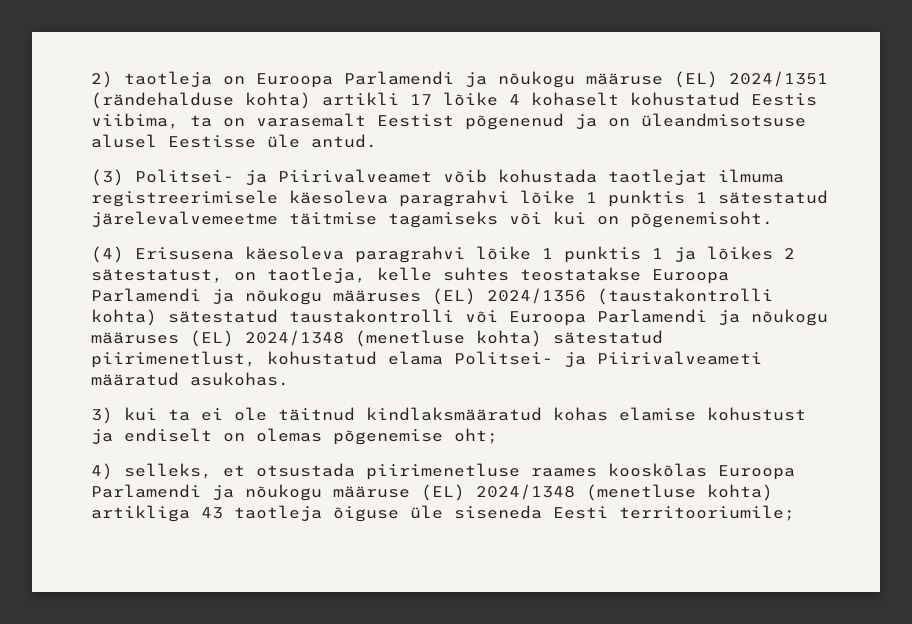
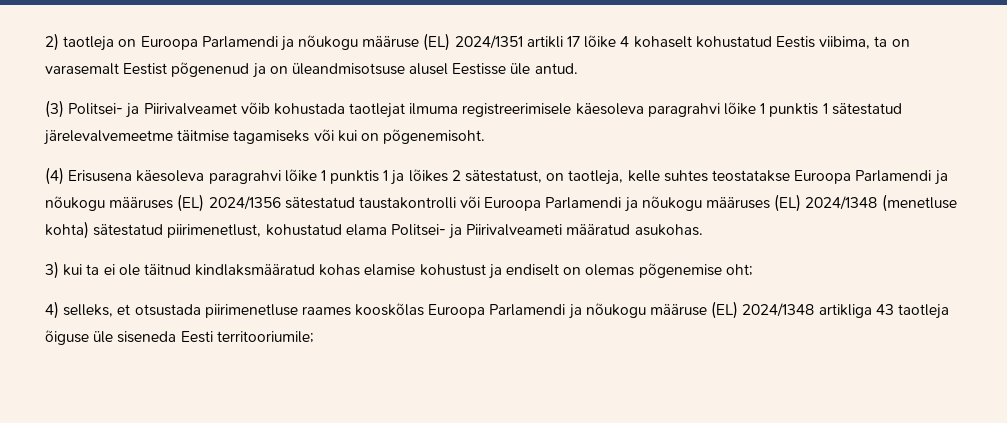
- 2) taotleja on Euroopa Parlamendi ja nõukogu määruse (EL) 2024/1351 (rändehalduse kohta) artikli 17 lõike 4 kohaselt kohustatud Eestis viibima, ta on varasemalt Eestist põgenenud ja on üleandmisotsuse alusel Eestisse üle antud.
+ 2) taotleja on Euroopa Parlamendi ja nõukogu määruse (EL) 2024/1351 artikli 17 lõike 4 kohaselt kohustatud Eestis viibima, ta on varasemalt Eestist põgenenud ja on üleandmisotsuse alusel Eestisse üle antud.
- (4) Erisusena käesoleva paragrahvi lõike 1 punktis 1 ja lõikes 2 sätestatust, on taotleja, kelle suhtes teostatakse Euroopa Parlamendi ja nõukogu määruses (EL) 2024/1356 (taustakontrolli kohta) sätestatud taustakontrolli või Euroopa Parlamendi ja nõukogu määruses (EL) 2024/1348 (menetluse kohta) sätestatud piirimenetlust, kohustatud elama Politsei- ja Piirivalveameti määratud asukohas.
+ (4) Erisusena käesoleva paragrahvi lõike 1 punktis 1 ja lõikes 2 sätestatust, on taotleja, kelle suhtes teostatakse Euroopa Parlamendi ja nõukogu määruses (EL) 2024/1356 sätestatud taustakontrolli või Euroopa Parlamendi ja nõukogu määruses (EL) 2024/1348 (menetluse kohta) sätestatud piirimenetlust, kohustatud elama Politsei- ja Piirivalveameti määratud asukohas.
- 4) selleks, et otsustada piirimenetluse raames kooskõlas Euroopa Parlamendi ja nõukogu määruse (EL) 2024/1348 (menetluse kohta) artikliga 43 taotleja õiguse üle siseneda Eesti territooriumile;
+ 4) selleks, et otsustada piirimenetluse raames kooskõlas Euroopa Parlamendi ja nõukogu määruse (EL) 2024/1348 artikliga 43 taotleja õiguse üle siseneda Eesti territooriumile;

